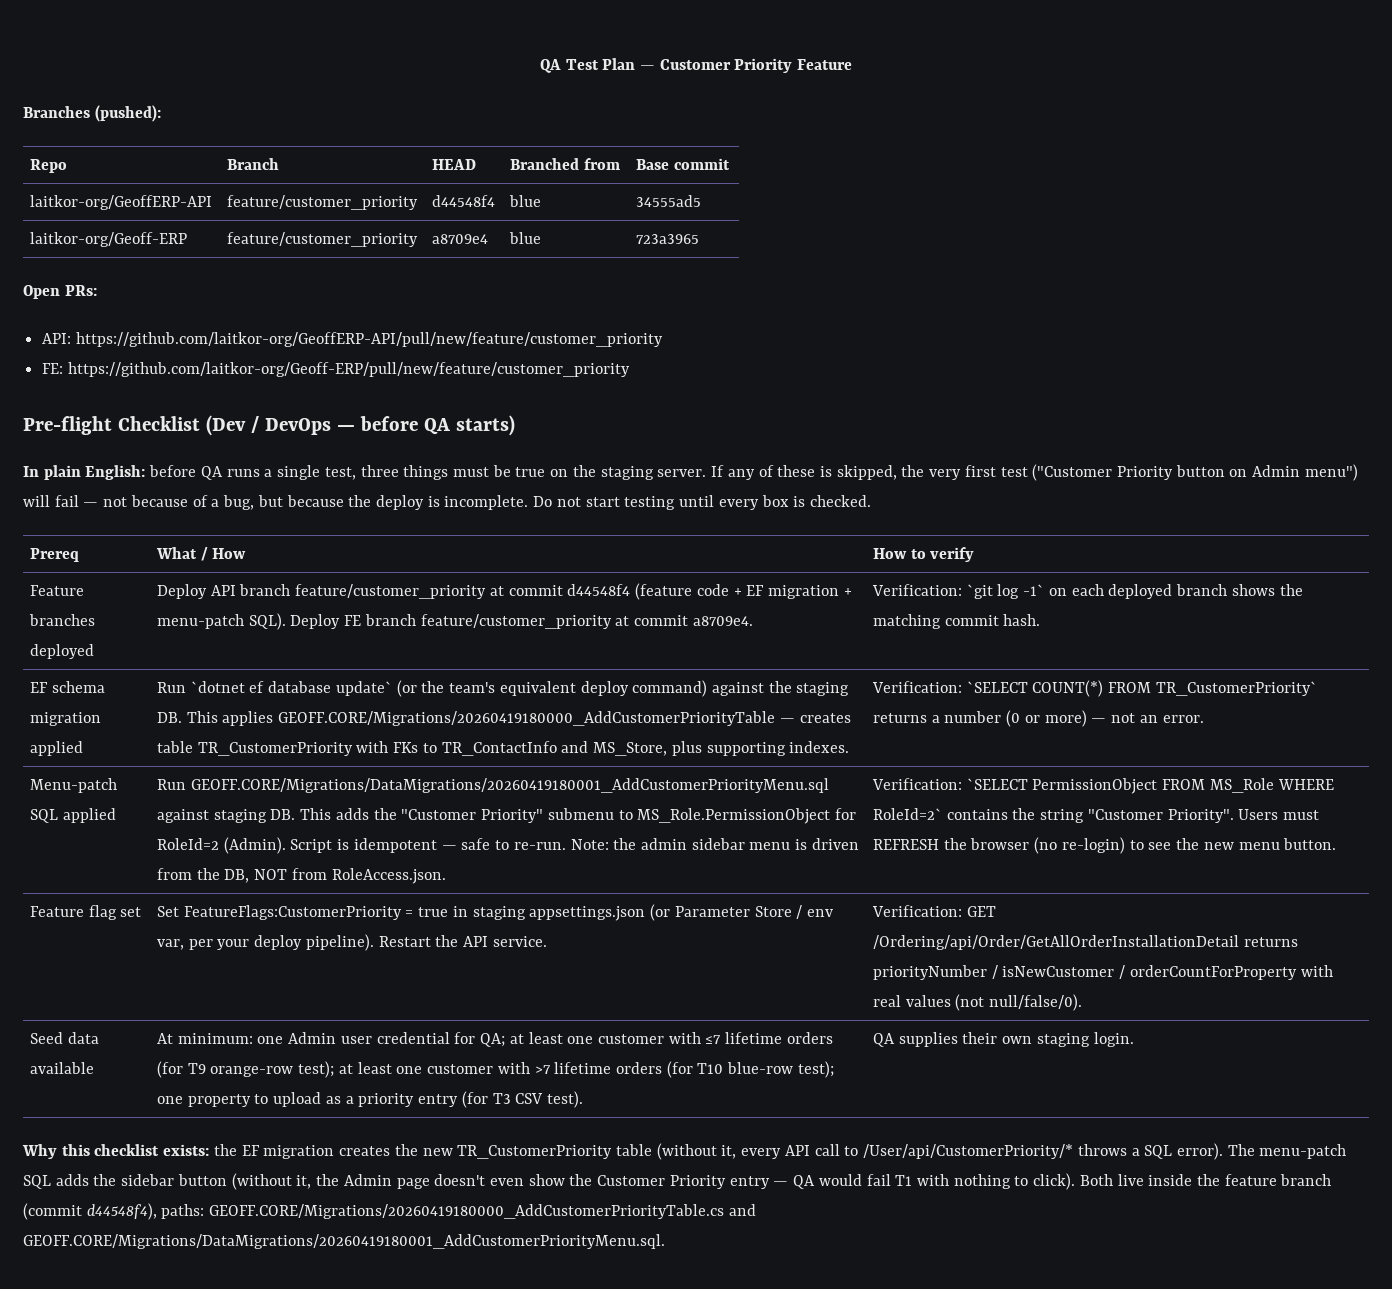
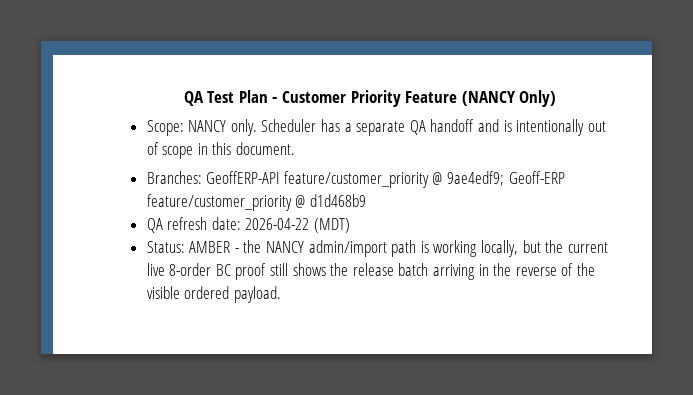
- QA Test Plan — Customer Priority Feature
- Branches (pushed):
- Repo | Branch | HEAD | Branched from | Base commit
- laitkor-org/GeoffERP-API | feature/customer_priority | d44548f4 | blue | 34555ad5
- laitkor-org/Geoff-ERP | feature/customer_priority | a8709e4 | blue | 723a3965
- Open PRs:
- API: https://github.com/laitkor-org/GeoffERP-API/pull/new/feature/customer_priority
- FE: https://github.com/laitkor-org/Geoff-ERP/pull/new/feature/customer_priority
- Pre-flight Checklist (Dev / DevOps — before QA starts)
- In plain English: before QA runs a single test, three things must be true on the staging server. If any of these is skipped, the very first test ("Customer Priority button on Admin menu") will fail — not because of a bug, but because the deploy is incomplete. Do not start testing until every box is checked.
- Prereq | What / How | How to verify
- Feature branches deployed | Deploy API branch feature/customer_priority at commit d44548f4 (feature code + EF migration + menu-patch SQL). Deploy FE branch feature/customer_priority at commit a8709e4. | Verification: `git log -1` on each deployed branch shows the matching commit hash.
- EF schema migration applied | Run `dotnet ef database update` (or the team's equivalent deploy command) against the staging DB. This applies GEOFF.CORE/Migrations/20260419180000_AddCustomerPriorityTable — creates table TR_CustomerPriority with FKs to TR_ContactInfo and MS_Store, plus supporting indexes. | Verification: `SELECT COUNT(*) FROM TR_CustomerPriority` returns a number (0 or more) — not an error.
- Menu-patch SQL applied | Run GEOFF.CORE/Migrations/DataMigrations/20260419180001_AddCustomerPriorityMenu.sql against staging DB. This adds the "Customer Priority" submenu to MS_Role.PermissionObject for RoleId=2 (Admin). Script is idempotent — safe to re-run. Note: the admin sidebar menu is driven from the DB, NOT from RoleAccess.json. | Verification: `SELECT PermissionObject FROM MS_Role WHERE RoleId=2` contains the string "Customer Priority". Users must REFRESH the browser (no re-login) to see the new menu button.
- Feature flag set | Set FeatureFlags:CustomerPriority = true in staging appsettings.json (or Parameter Store / env var, per your deploy pipeline). Restart the API service. | Verification: GET /Ordering/api/Order/GetAllOrderInstallationDetail returns priorityNumber / isNewCustomer / orderCountForProperty with real values (not null/false/0).
- Seed data available | At minimum: one Admin user credential for QA; at least one customer with ≤7 lifetime orders (for T9 orange-row test); at least one customer with >7 lifetime orders (for T10 blue-row test); one property to upload as a priority entry (for T3 CSV test). | QA supplies their own staging login.
- Why this checklist exists: the EF migration creates the new TR_CustomerPriority table (without it, every API call to /User/api/CustomerPriority/* throws a SQL error). The menu-patch SQL adds the sidebar button (without it, the Admin page doesn't even show the Customer Priority entry — QA would fail T1 with nothing to click). Both live inside the feature branch (commit d44548f4), paths: GEOFF.CORE/Migrations/20260419180000_AddCustomerPriorityTable.cs and GEOFF.CORE/Migrations/DataMigrations/20260419180001_AddCustomerPriorityMenu.sql.
+ QA Test Plan - Customer Priority Feature (NANCY Only)
+ Scope: NANCY only. Scheduler has a separate QA handoff and is intentionally out of scope in this document.
+ Branches: GeoffERP-API feature/customer_priority @ 9ae4edf9; Geoff-ERP feature/customer_priority @ d1d468b9
+ QA refresh date: 2026-04-22 (MDT)
+ Status: AMBER - the NANCY admin/import path is working locally, but the current live 8-order BC proof still shows the release batch arriving in the reverse of the visible ordered payload.

